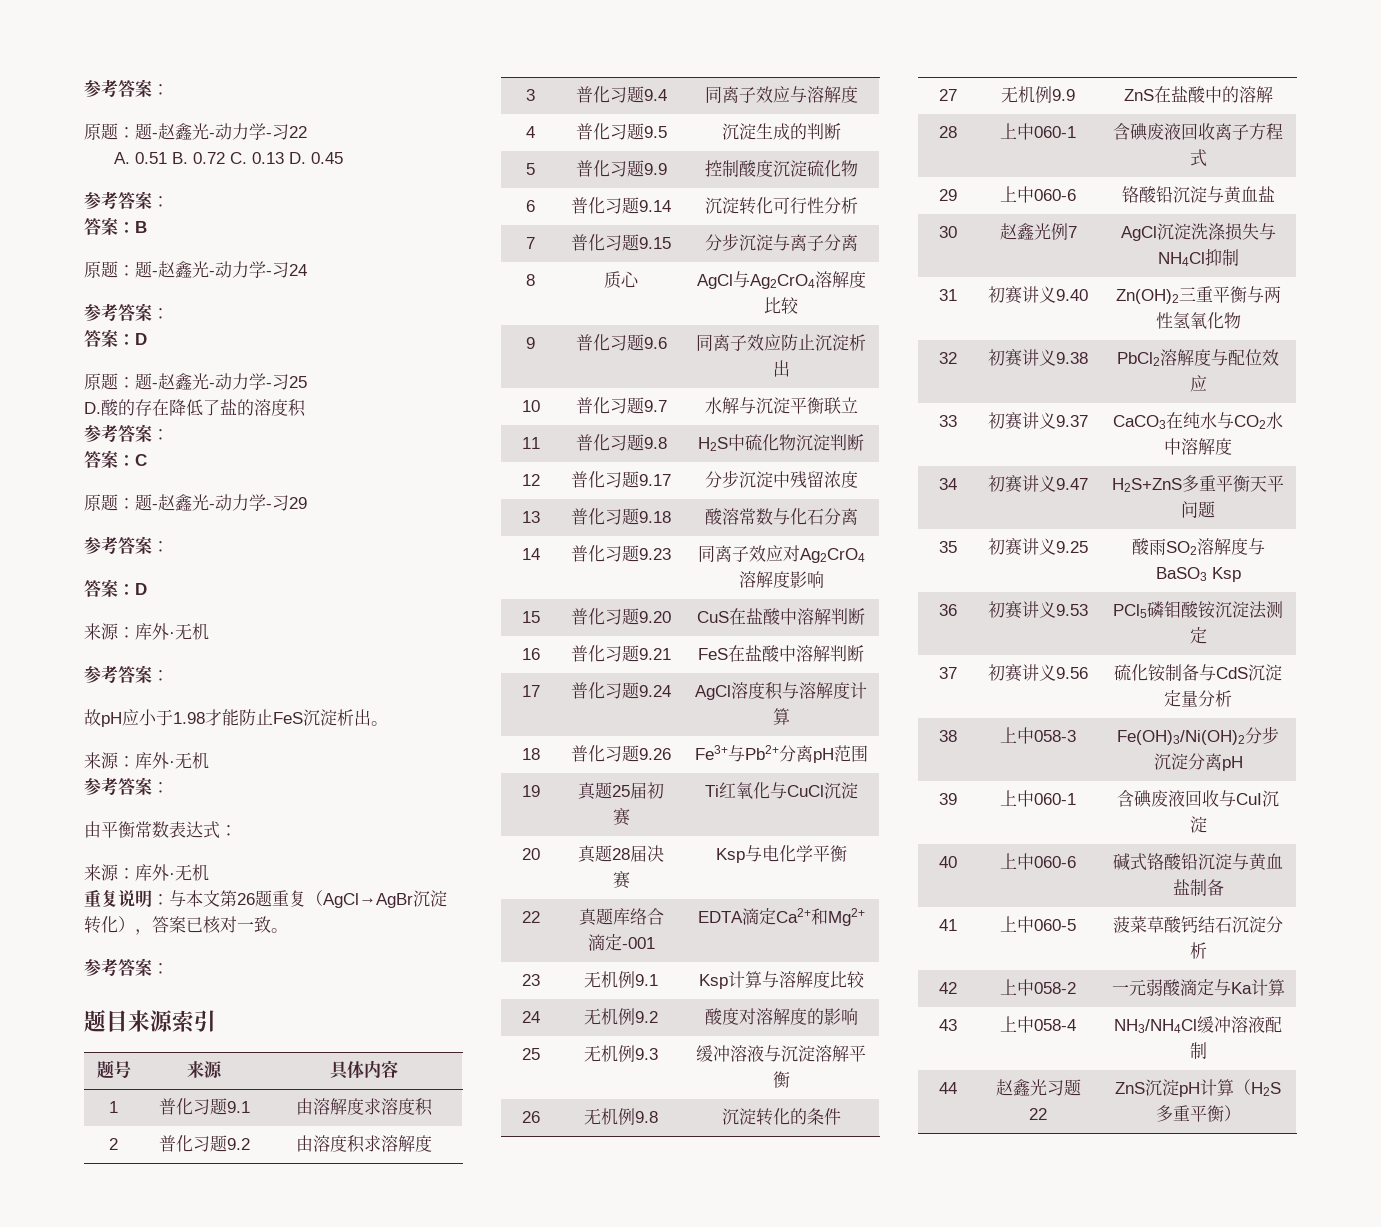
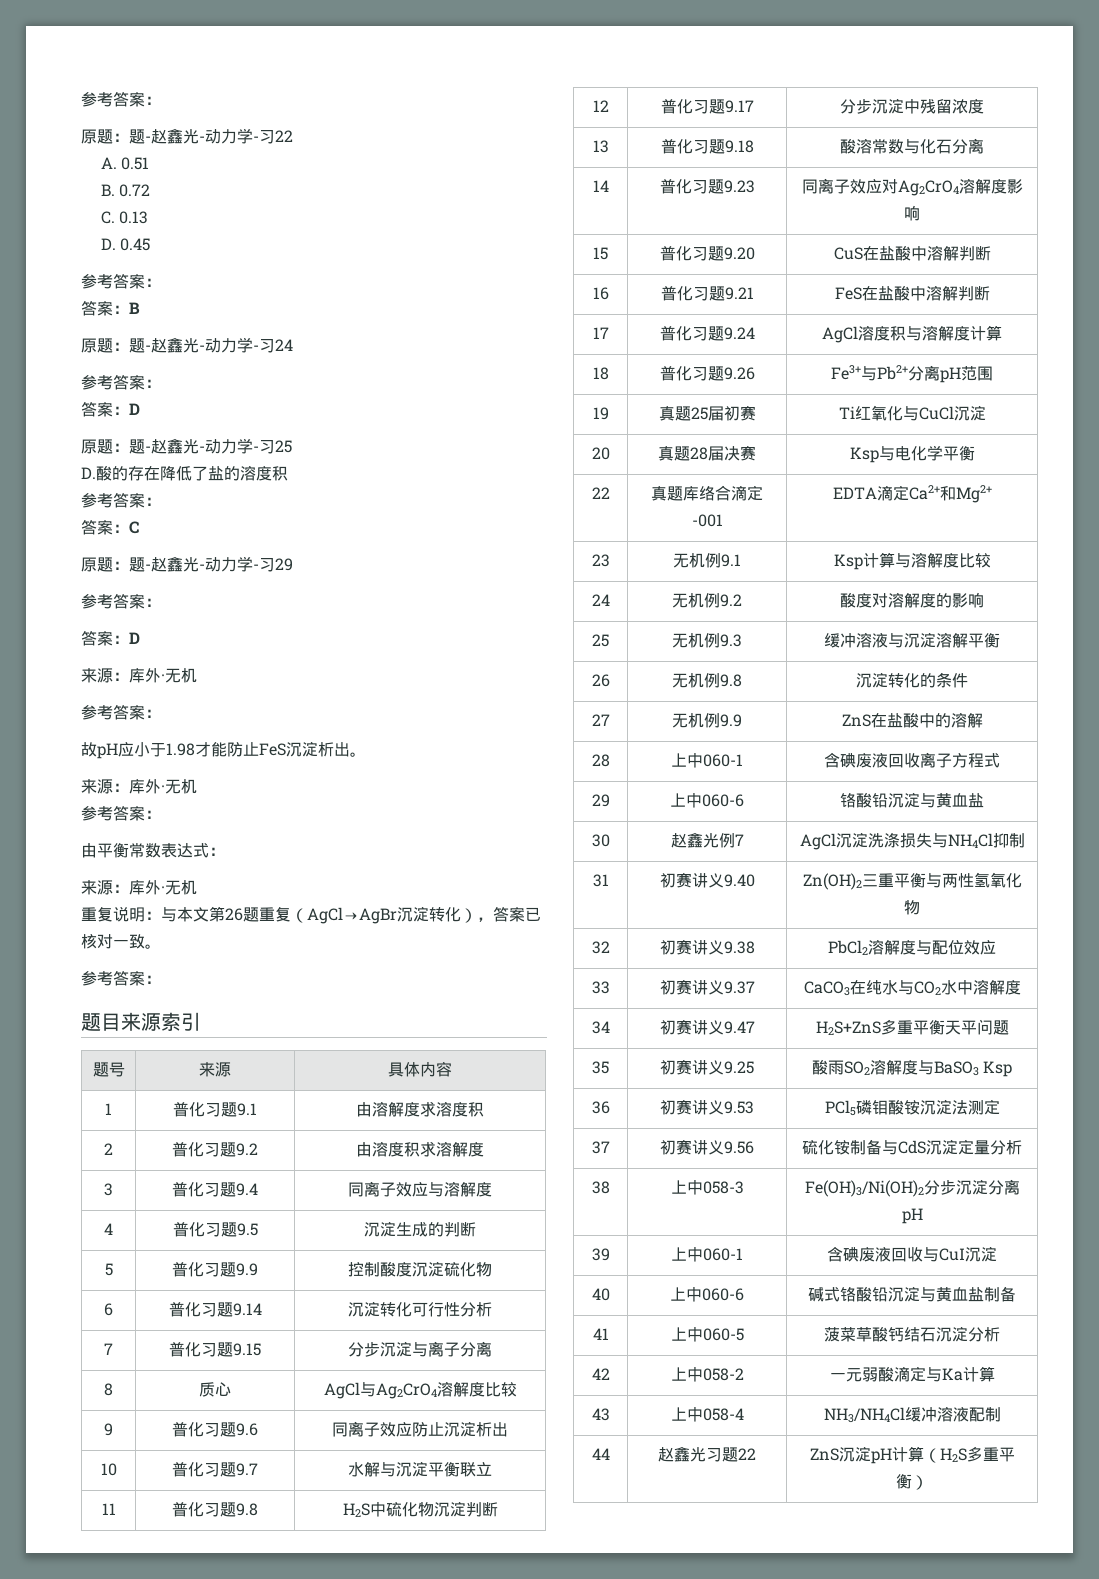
- A. 0.51 B. 0.72 C. 0.13 D. 0.45
+ A. 0.51
+ B. 0.72
+ C. 0.13
+ D. 0.45

